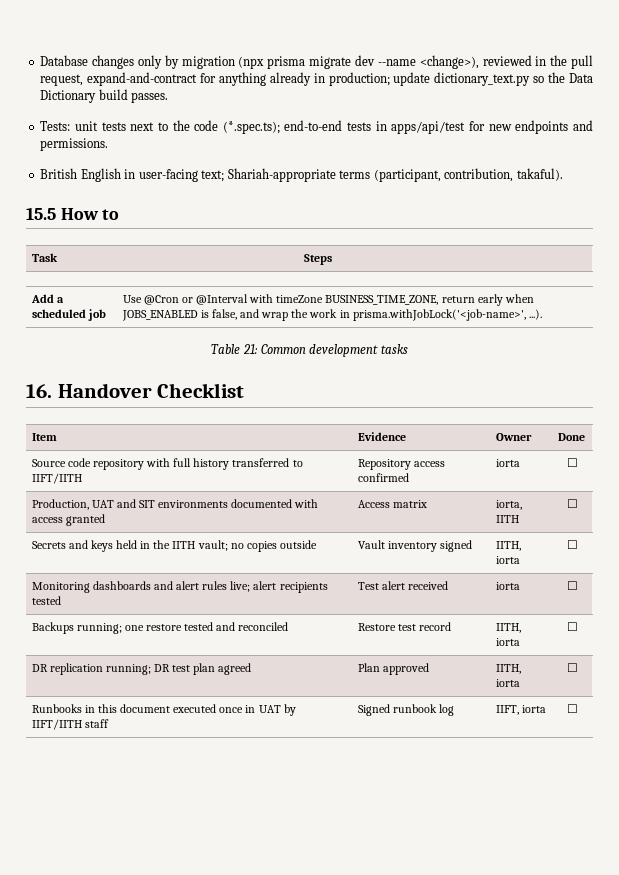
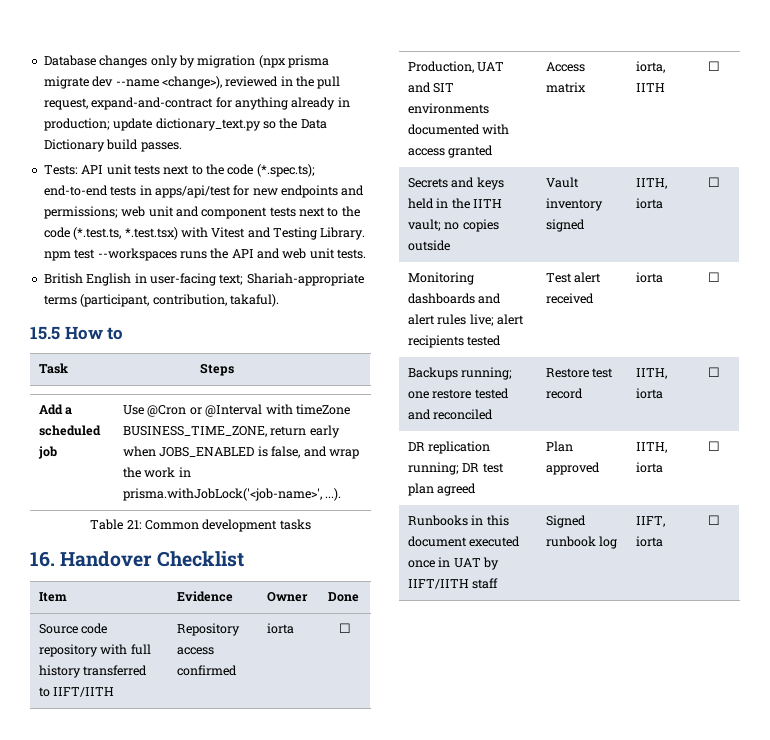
- Tests: unit tests next to the code (*.spec.ts); end-to-end tests in apps/api/test for new endpoints and permissions.
+ Tests: API unit tests next to the code (*.spec.ts); end-to-end tests in apps/api/test for new endpoints and permissions; web unit and component tests next to the code (*.test.ts, *.test.tsx) with Vitest and Testing Library. npm test --workspaces runs the API and web unit tests.

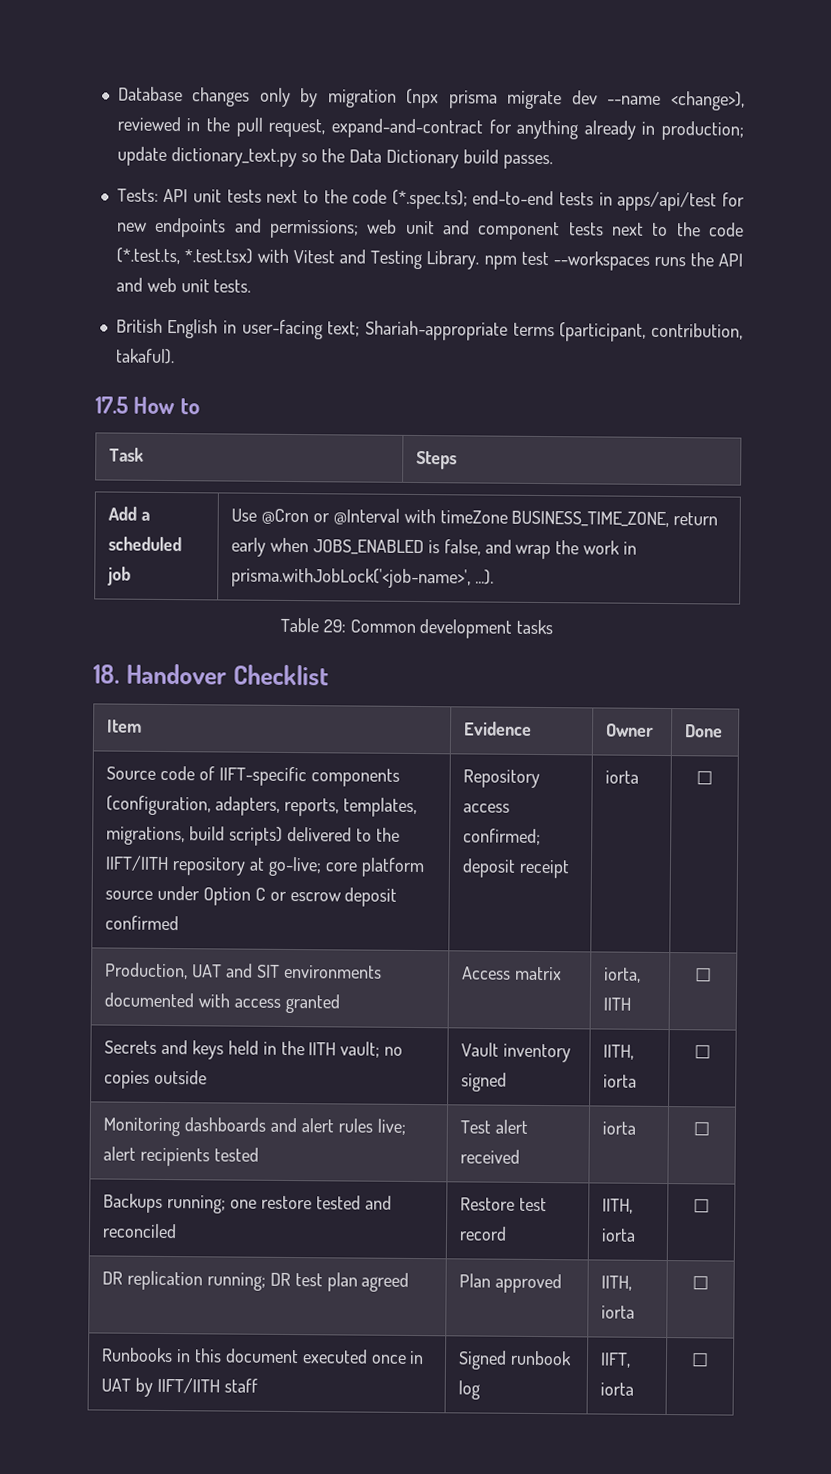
- 15.5 How to
+ 17.5 How to
- Table 21: Common development tasks
+ Table 29: Common development tasks
- 16. Handover Checklist
+ 18. Handover Checklist
- Source code repository with full history transferred to IIFT/IITH | Repository access confirmed | iorta | ☐
+ Source code of IIFT-specific components (configuration, adapters, reports, templates, migrations, build scripts) delivered to the IIFT/IITH repository at go-live; core platform source under Option C or escrow deposit confirmed | Repository access confirmed; deposit receipt | iorta | ☐

